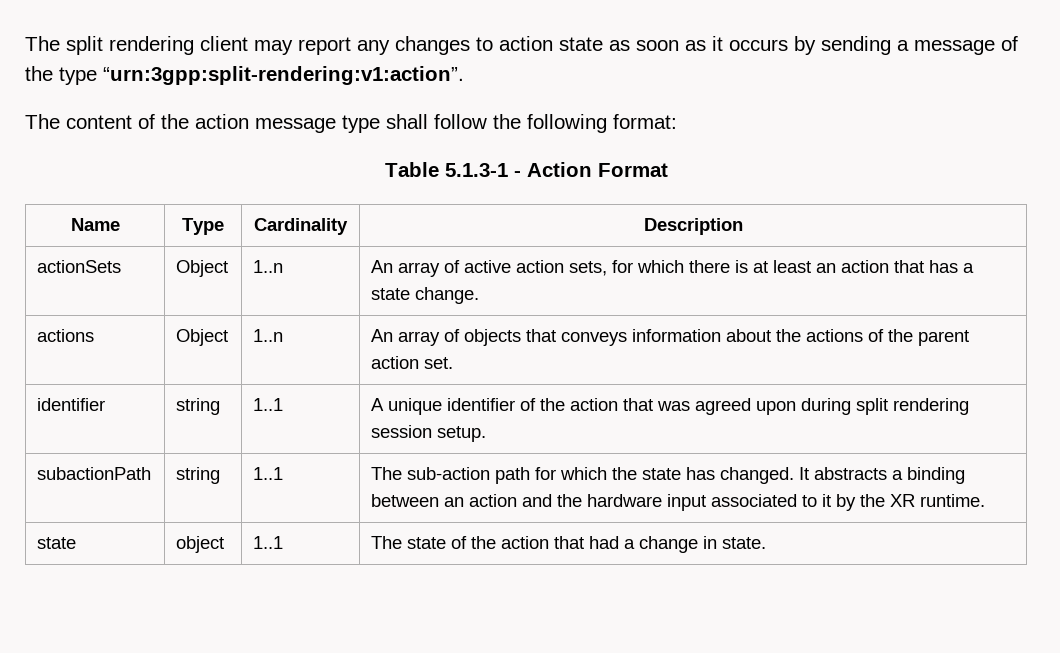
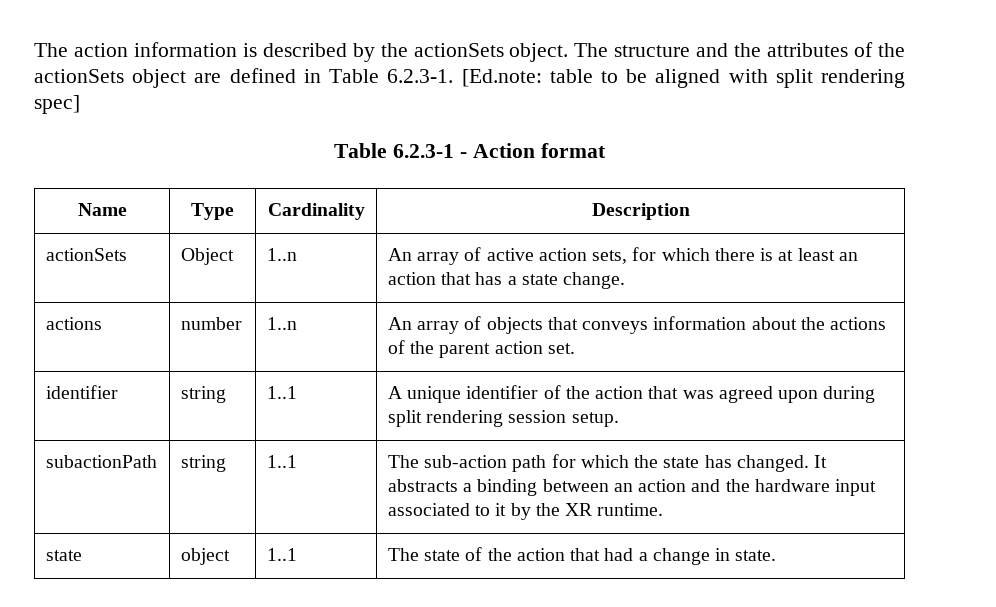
- The split rendering client may report any changes to action state as soon as it occurs by sending a message of the type “urn:3gpp:split-rendering:v1:action”.
- The content of the action message type shall follow the following format:
- Table 5.1.3-1 - Action Format
+ The action information is described by the actionSets object. The structure and the attributes of the actionSets object are defined in Table 6.2.3-1. [Ed.note: table to be aligned with split rendering spec]
+ Table 6.2.3-1 - Action format
- actions | Object | 1..n | An array of objects that conveys information about the actions of the parent action set.
+ actions | number | 1..n | An array of objects that conveys information about the actions of the parent action set.

